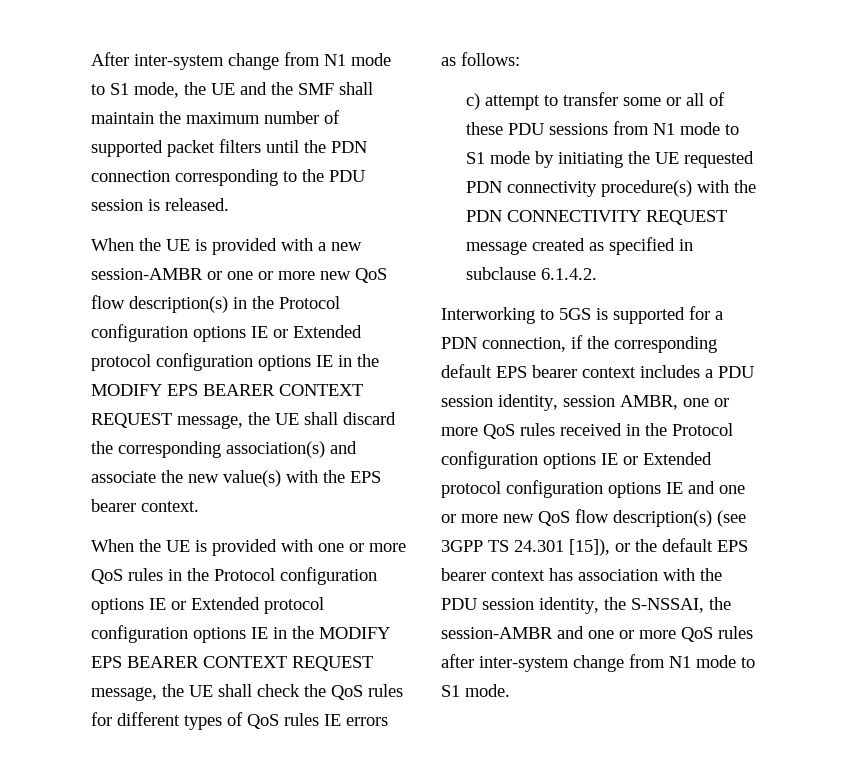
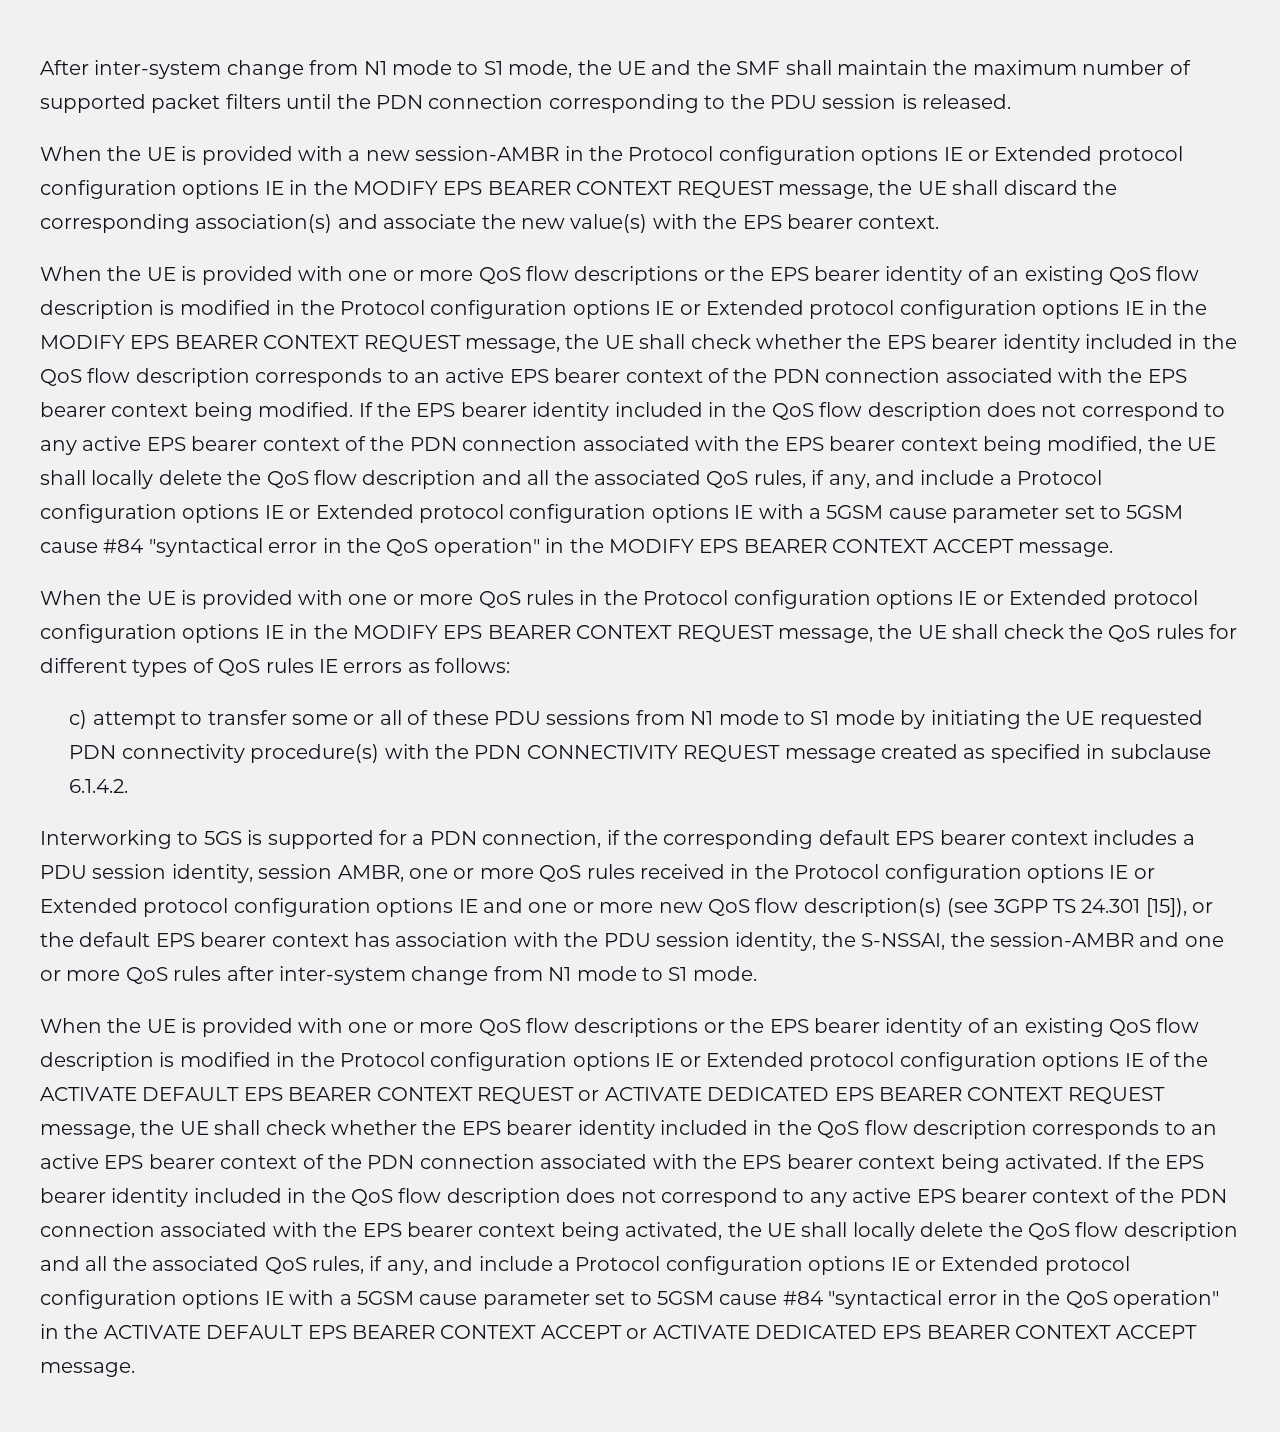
- When the UE is provided with a new session-AMBR or one or more new QoS flow description(s) in the Protocol configuration options IE or Extended protocol configuration options IE in the MODIFY EPS BEARER CONTEXT REQUEST message, the UE shall discard the corresponding association(s) and associate the new value(s) with the EPS bearer context.
+ When the UE is provided with a new session-AMBR in the Protocol configuration options IE or Extended protocol configuration options IE in the MODIFY EPS BEARER CONTEXT REQUEST message, the UE shall discard the corresponding association(s) and associate the new value(s) with the EPS bearer context.
+ When the UE is provided with one or more QoS flow descriptions or the EPS bearer identity of an existing QoS flow description is modified in the Protocol configuration options IE or Extended protocol configuration options IE in the MODIFY EPS BEARER CONTEXT REQUEST message, the UE shall check whether the EPS bearer identity included in the QoS flow description corresponds to an active EPS bearer context of the PDN connection associated with the EPS bearer context being modified. If the EPS bearer identity included in the QoS flow description does not correspond to any active EPS bearer context of the PDN connection associated with the EPS bearer context being modified, the UE shall locally delete the QoS flow description and all the associated QoS rules, if any, and include a Protocol configuration options IE or Extended protocol configuration options IE with a 5GSM cause parameter set to 5GSM cause #84 "syntactical error in the QoS operation" in the MODIFY EPS BEARER CONTEXT ACCEPT message.
+ When the UE is provided with one or more QoS flow descriptions or the EPS bearer identity of an existing QoS flow description is modified in the Protocol configuration options IE or Extended protocol configuration options IE of the ACTIVATE DEFAULT EPS BEARER CONTEXT REQUEST or ACTIVATE DEDICATED EPS BEARER CONTEXT REQUEST message, the UE shall check whether the EPS bearer identity included in the QoS flow description corresponds to an active EPS bearer context of the PDN connection associated with the EPS bearer context being activated. If the EPS bearer identity included in the QoS flow description does not correspond to any active EPS bearer context of the PDN connection associated with the EPS bearer context being activated, the UE shall locally delete the QoS flow description and all the associated QoS rules, if any, and include a Protocol configuration options IE or Extended protocol configuration options IE with a 5GSM cause parameter set to 5GSM cause #84 "syntactical error in the QoS operation" in the ACTIVATE DEFAULT EPS BEARER CONTEXT ACCEPT or ACTIVATE DEDICATED EPS BEARER CONTEXT ACCEPT message.

